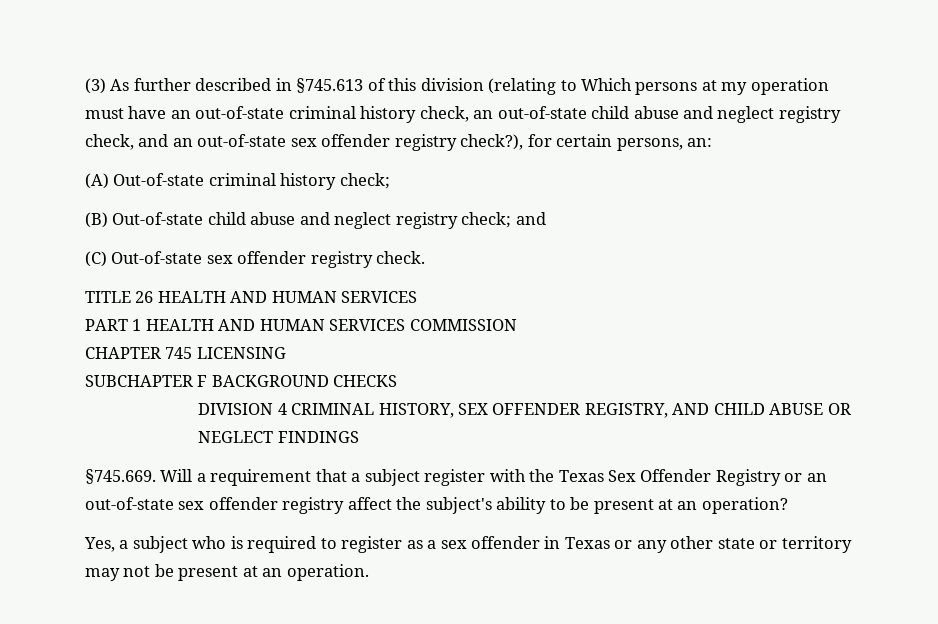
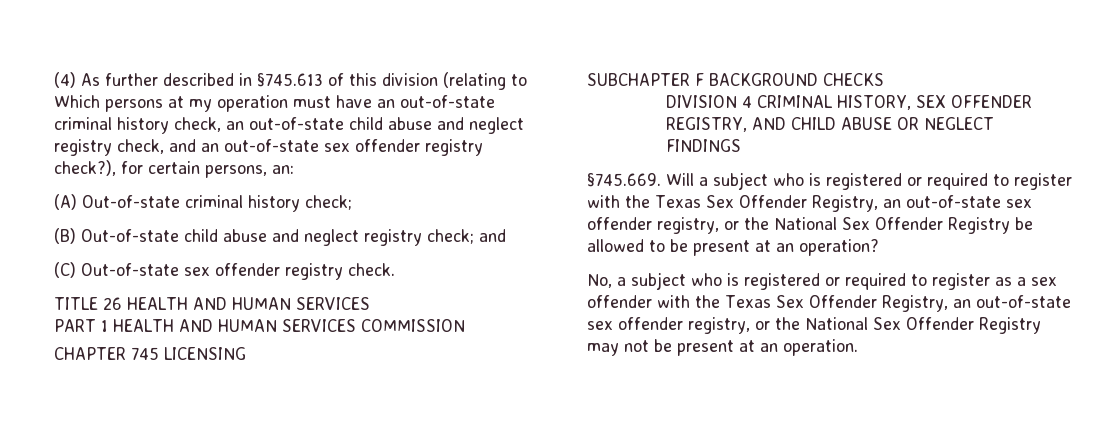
- (3) As further described in §745.613 of this division (relating to Which persons at my operation must have an out-of-state criminal history check, an out-of-state child abuse and neglect registry check, and an out-of-state sex offender registry check?), for certain persons, an:
+ (4) As further described in §745.613 of this division (relating to Which persons at my operation must have an out-of-state criminal history check, an out-of-state child abuse and neglect registry check, and an out-of-state sex offender registry check?), for certain persons, an:
- §745.669. Will a requirement that a subject register with the Texas Sex Offender Registry or an out-of-state sex offender registry affect the subject's ability to be present at an operation?
+ §745.669. Will a subject who is registered or required to register with the Texas Sex Offender Registry, an out-of-state sex offender registry, or the National Sex Offender Registry be allowed to be present at an operation?
- Yes, a subject who is required to register as a sex offender in Texas or any other state or territory may not be present at an operation.
+ No, a subject who is registered or required to register as a sex offender with the Texas Sex Offender Registry, an out-of-state sex offender registry, or the National Sex Offender Registry may not be present at an operation.

